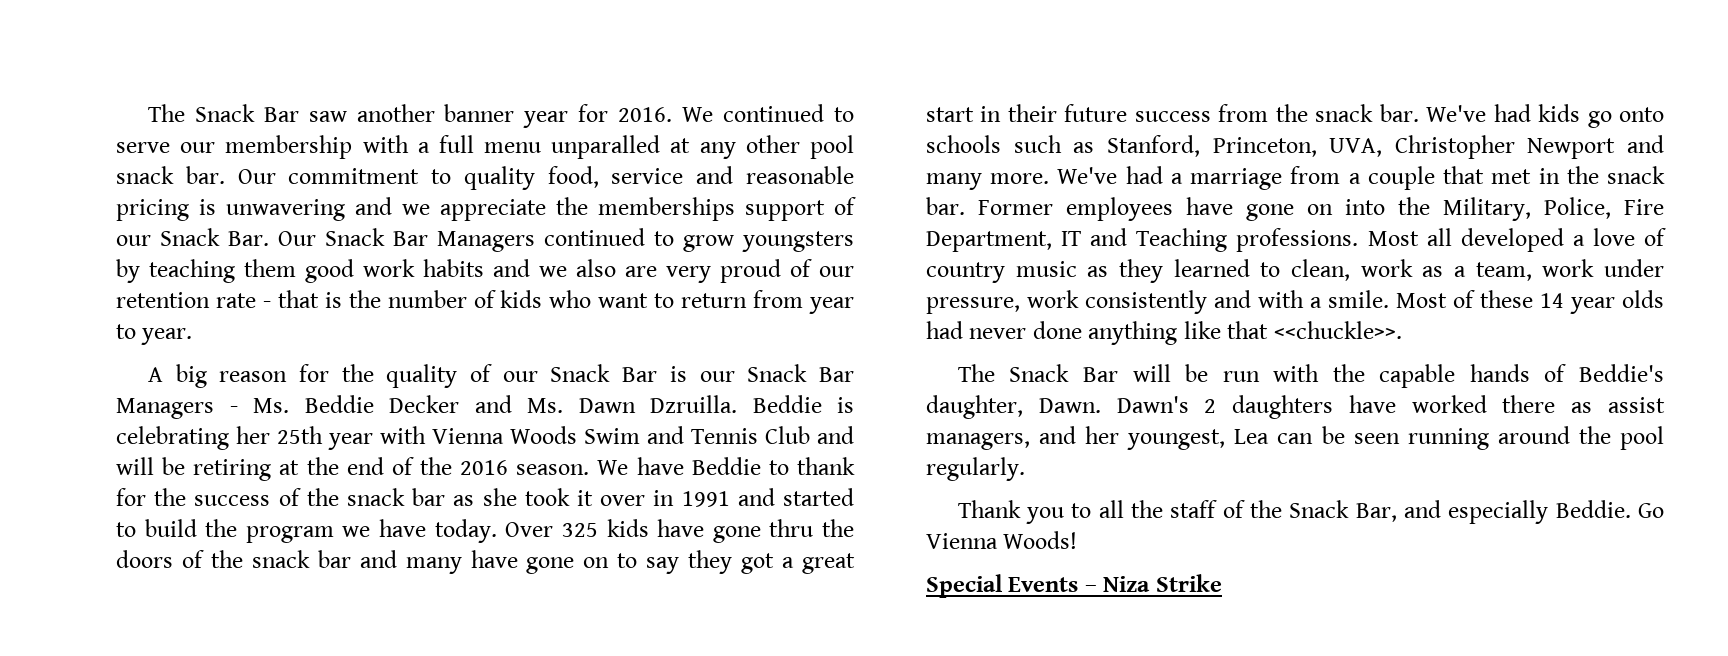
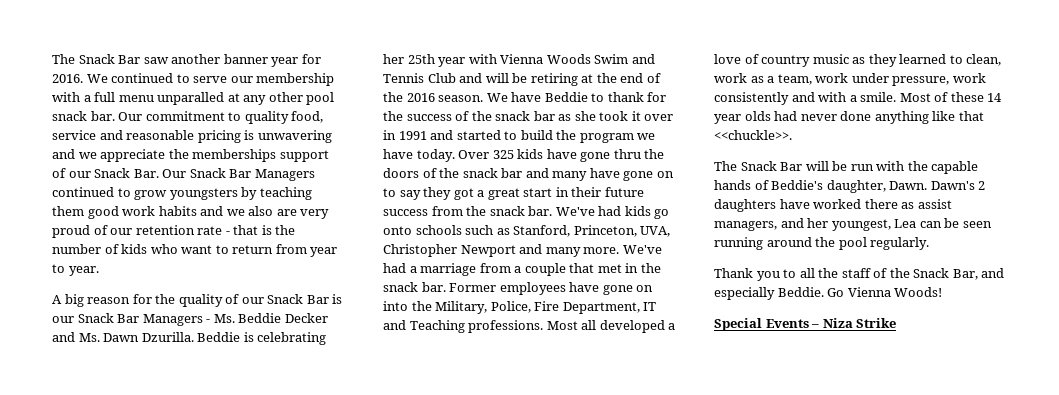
- A big reason for the quality of our Snack Bar is our Snack Bar Managers - Ms. Beddie Decker and Ms. Dawn Dzruilla.
+ A big reason for the quality of our Snack Bar is our Snack Bar Managers - Ms. Beddie Decker and Ms. Dawn Dzurilla.

